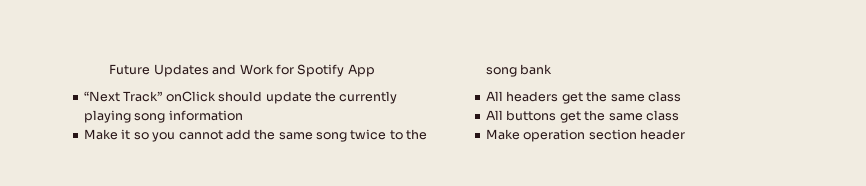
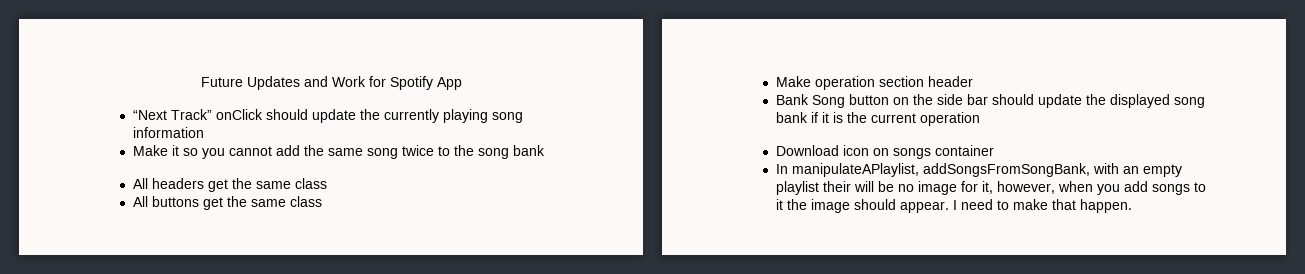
+ Bank Song button on the side bar should update the displayed song bank if it is the current operation
+ Download icon on songs container
+ In manipulateAPlaylist, addSongsFromSongBank, with an empty playlist their will be no image for it, however, when you add songs to it the image should appear. I need to make that happen.

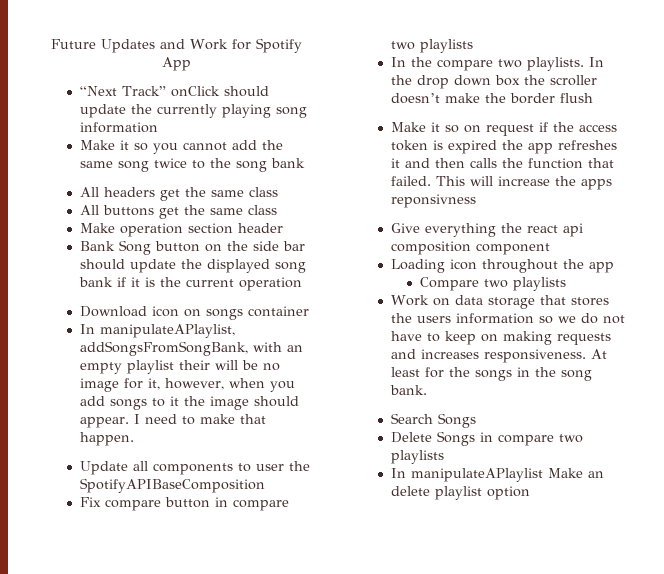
+ Update all components to user the SpotifyAPIBaseComposition
+ Fix compare button in compare two playlists
+ In the compare two playlists. In the drop down box the scroller doesn’t make the border flush
+ Make it so on request if the access token is expired the app refreshes it and then calls the function that failed. This will increase the apps reponsivness
+ Give everything the react api composition component
+ Loading icon throughout the app
+ Compare two playlists
+ Work on data storage that stores the users information so we do not have to keep on making requests and increases responsiveness. At least for the songs in the song bank.
+ Search Songs
+ Delete Songs in compare two playlists
+ In manipulateAPlaylist Make an delete playlist option

